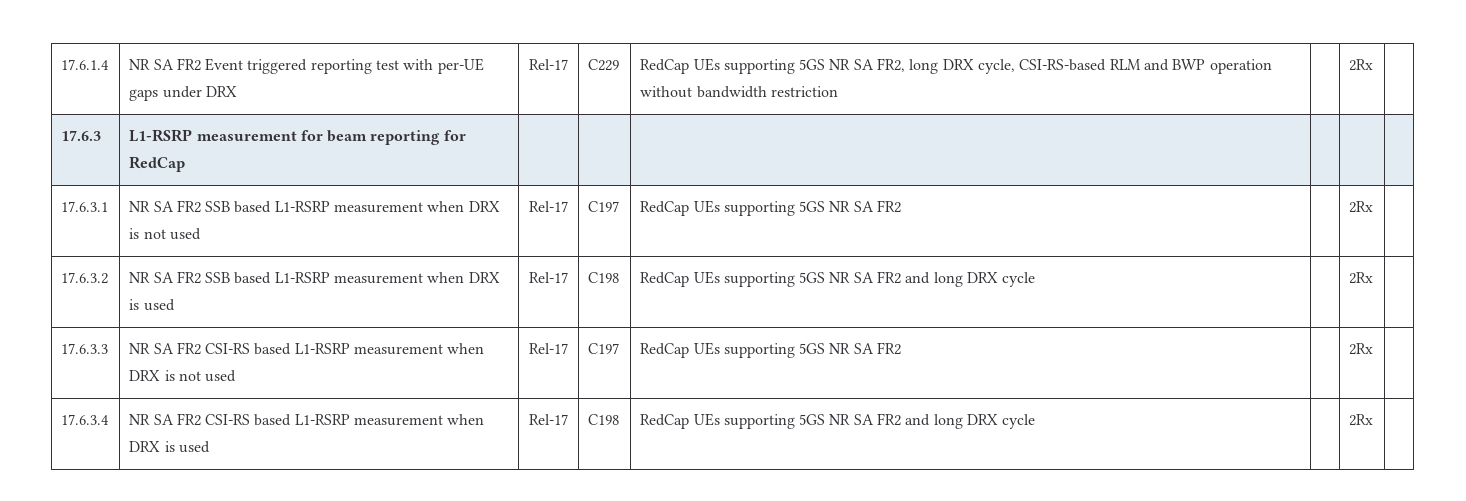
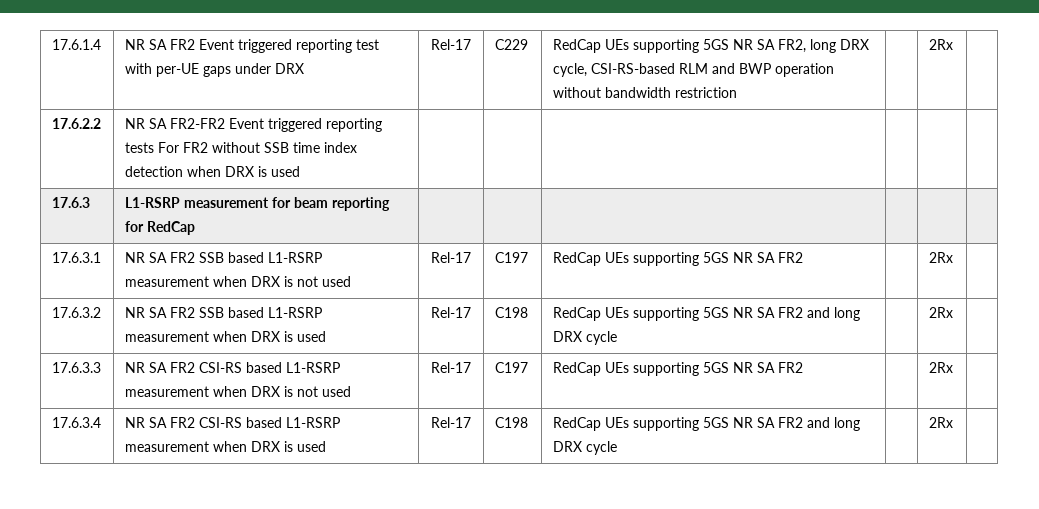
+ 17.6.2.2 | NR SA FR2-FR2 Event triggered reporting tests For FR2 without SSB time index detection when DRX is used | | | | | |

